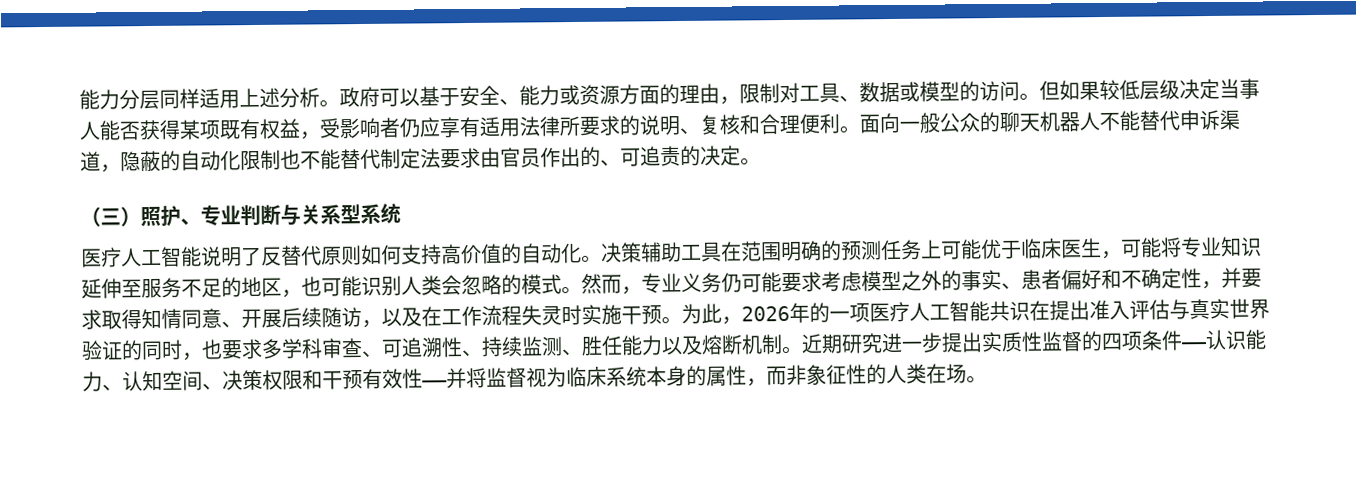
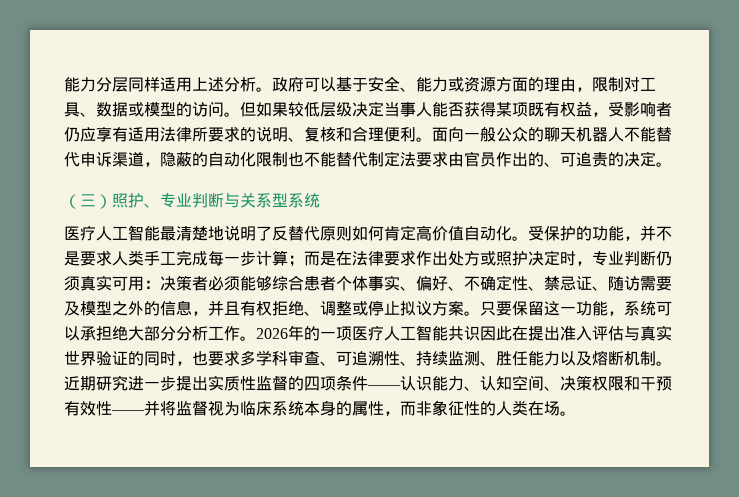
- 医疗人工智能说明了反替代原则如何支持高价值的自动化。决策辅助工具在范围明确的预测任务上可能优于临床医生，可能将专业知识延伸至服务不足的地区，也可能识别人类会忽略的模式。然而，专业义务仍可能要求考虑模型之外的事实、患者偏好和不确定性，并要求取得知情同意、开展后续随访，以及在工作流程失灵时实施干预。为此，2026年的一项医疗人工智能共识在提出准入评估与真实世界验证的同时，也要求多学科审查、可追溯性、持续监测、胜任能力以及熔断机制。
+ 医疗人工智能最清楚地说明了反替代原则如何肯定高价值自动化。受保护的功能，并不是要求人类手工完成每一步计算；而是在法律要求作出处方或照护决定时，专业判断仍须真实可用：决策者必须能够综合患者个体事实、偏好、不确定性、禁忌证、随访需要及模型之外的信息，并且有权拒绝、调整或停止拟议方案。只要保留这一功能，系统可以承担绝大部分分析工作。2026年的一项医疗人工智能共识因此在提出准入评估与真实世界验证的同时，也要求多学科审查、可追溯性、持续监测、胜任能力以及熔断机制。

